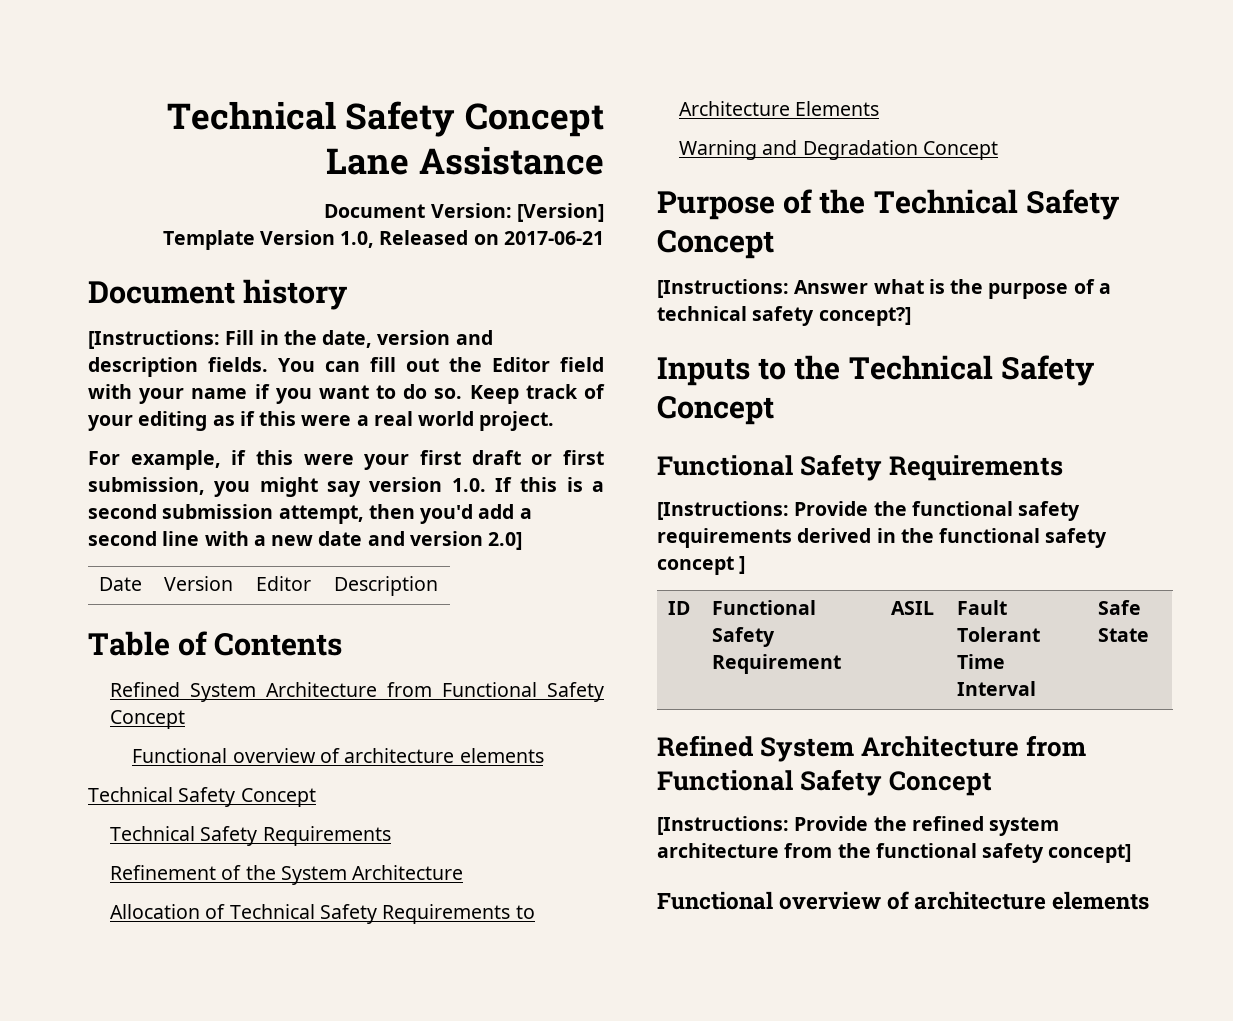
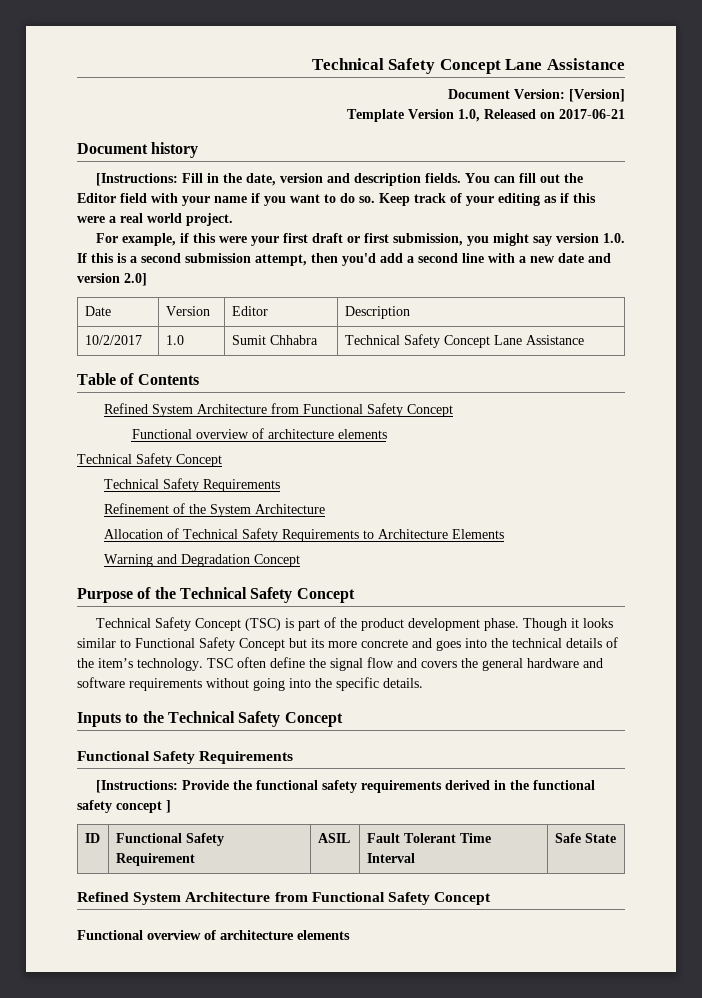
+ 10/2/2017 | 1.0 | Sumit Chhabra | Technical Safety Concept Lane Assistance
- [Instructions: Answer what is the purpose of a technical safety concept?]
+ Technical Safety Concept (TSC) is part of the product development phase. Though it looks similar to Functional Safety Concept but its more concrete and goes into the technical details of the item’s technology. TSC often define the signal flow and covers the general hardware and software requirements without going into the specific details.
- [Instructions: Provide the refined system architecture from the functional safety concept]

